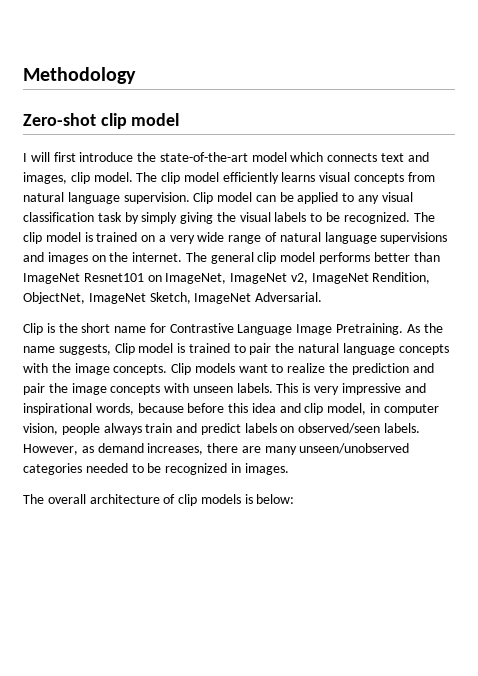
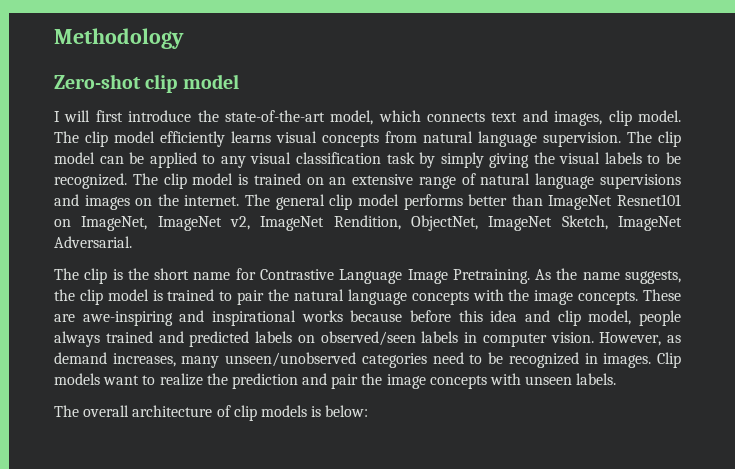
- I will first introduce the state-of-the-art model which connects text and images, clip model.
+ I will first introduce the state-of-the-art model, which connects text and images, clip model.
- Clip model can be applied to any visual classification task by simply giving the visual labels to be recognized.
+ The clip model can be applied to any visual classification task by simply giving the visual labels to be recognized.
- The clip model is trained on a very wide range of natural language supervisions and images on the internet.
+ The clip model is trained on an extensive range of natural language supervisions and images on the internet.
- Clip is the short name for Contrastive Language Image Pretraining.
+ The clip is the short name for Contrastive Language Image Pretraining.
- As the name suggests, Clip model is trained to pair the natural language concepts with the image concepts.
+ As the name suggests, the clip model is trained to pair the natural language concepts with the image concepts.
+ These are awe-inspiring and inspirational works because before this idea and clip model, people always trained and predicted labels on observed/seen labels in computer vision. However, as demand increases, many unseen/unobserved categories need to be recognized in images.
- This is very impressive and inspirational words, because before this idea and clip model, in computer vision, people always train and predict labels on observed/seen labels. However, as demand increases, there are many unseen/unobserved categories needed to be recognized in images.

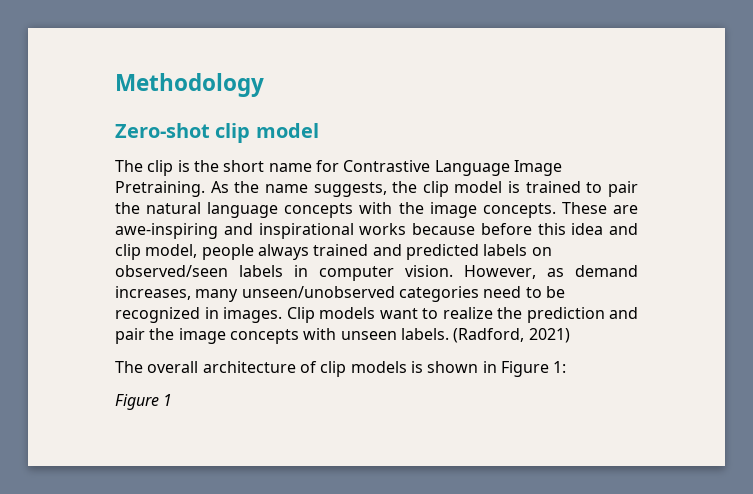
- I will first introduce the state-of-the-art model, which connects text and images, clip model. The clip model efficiently learns visual concepts from natural language supervision. The clip model can be applied to any visual classification task by simply giving the visual labels to be recognized. The clip model is trained on an extensive range of natural language supervisions and images on the internet. The general clip model performs better than ImageNet Resnet101 on ImageNet, ImageNet v2, ImageNet Rendition, ObjectNet, ImageNet Sketch, ImageNet Adversarial.
+ (Radford, 2021)
- The overall architecture of clip models is below:
+ The overall architecture of clip models is shown in Figure 1:
+ Figure 1

